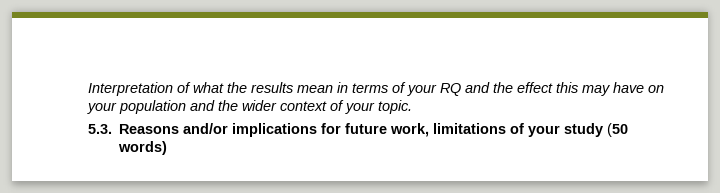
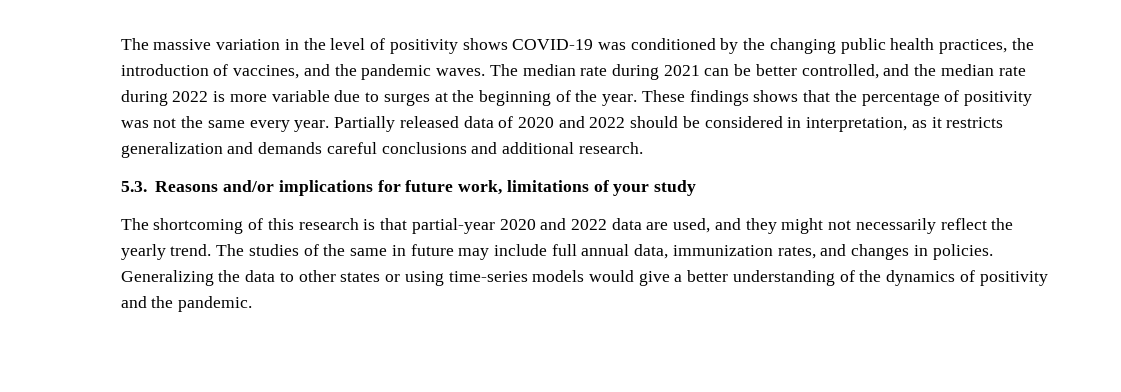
- Interpretation of what the results mean in terms of your RQ and the effect this may have on your population and the wider context of your topic.
+ The massive variation in the level of positivity shows COVID-19 was conditioned by the changing public health practices, the introduction of vaccines, and the pandemic waves. The median rate during 2021 can be better controlled, and the median rate during 2022 is more variable due to surges at the beginning of the year. These findings shows that the percentage of positivity was not the same every year. Partially released data of 2020 and 2022 should be considered in interpretation, as it restricts generalization and demands careful conclusions and additional research.
- 5.3. Reasons and/or implications for future work, limitations of your study (50 words)
+ 5.3. Reasons and/or implications for future work, limitations of your study
+ The shortcoming of this research is that partial-year 2020 and 2022 data are used, and they might not necessarily reflect the yearly trend. The studies of the same in future may include full annual data, immunization rates, and changes in policies. Generalizing the data to other states or using time-series models would give a better understanding of the dynamics of positivity and the pandemic.

